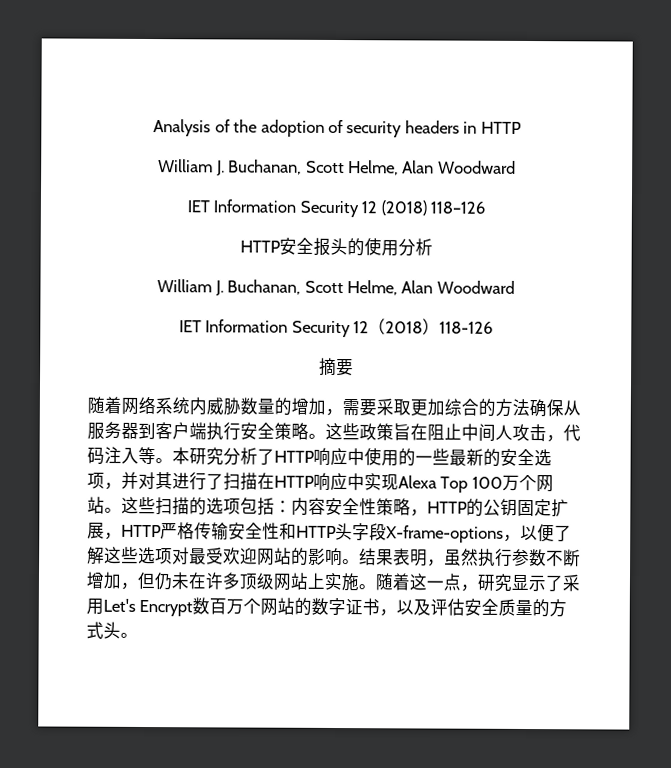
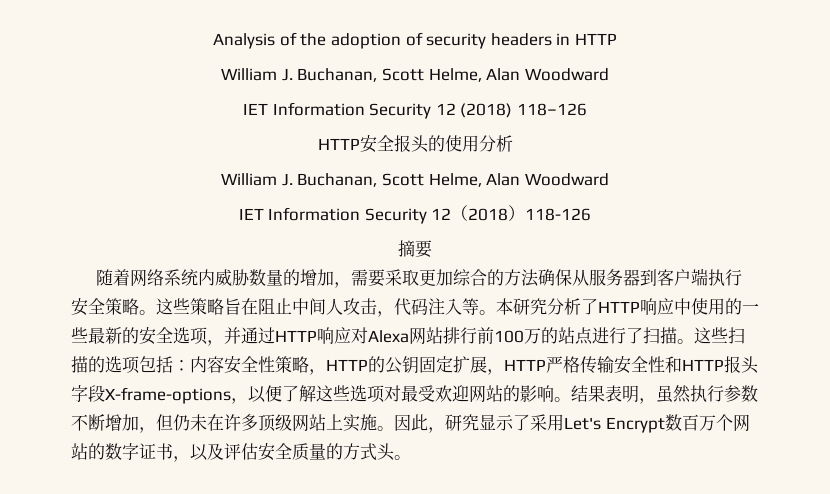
- 这些政策旨在阻止中间人攻击，代码注入等。
+ 这些策略旨在阻止中间人攻击，代码注入等。
- 本研究分析了HTTP响应中使用的一些最新的安全选项，并对其进行了扫描在HTTP响应中实现Alexa Top 100万个网站。
+ 本研究分析了HTTP响应中使用的一些最新的安全选项，并通过HTTP响应对Alexa网站排行前100万的站点进行了扫描。
- 这些扫描的选项包括：内容安全性策略，HTTP的公钥固定扩展，HTTP严格传输安全性和HTTP头字段X-frame-options，以便了解这些选项对最受欢迎网站的影响。
+ 这些扫描的选项包括：内容安全性策略，HTTP的公钥固定扩展，HTTP严格传输安全性和HTTP报头字段X-frame-options，以便了解这些选项对最受欢迎网站的影响。
- 随着这一点，研究显示了采用Let's Encrypt数百万个网站的数字证书，以及评估安全质量的方式头。
+ 因此，研究显示了采用Let's Encrypt数百万个网站的数字证书，以及评估安全质量的方式头。

